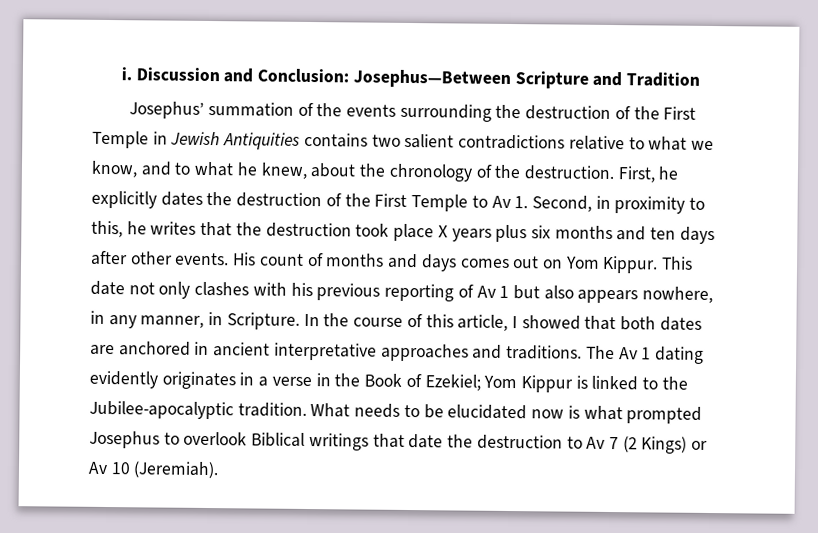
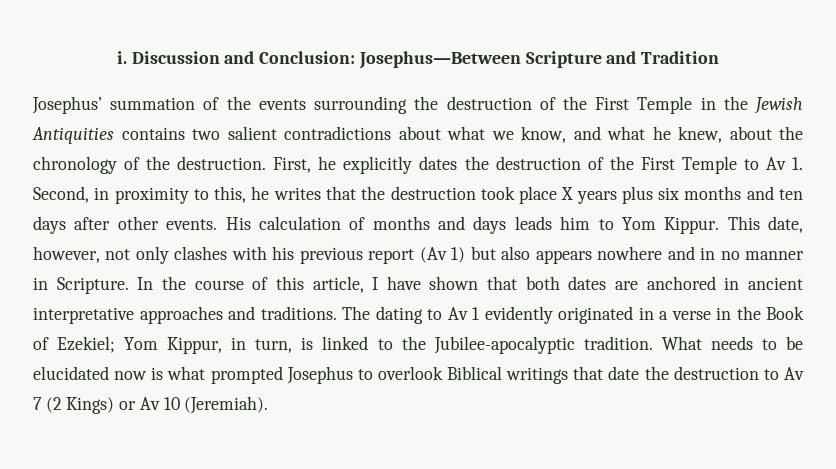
- Josephus’ summation of the events surrounding the destruction of the First Temple in Jewish Antiquities contains two salient contradictions relative to what we know, and to what he knew, about the chronology of the destruction.
+ Josephus’ summation of the events surrounding the destruction of the First Temple in the Jewish Antiquities contains two salient contradictions about what we know, and what he knew, about the chronology of the destruction.
- His count of months and days comes out on Yom Kippur.
+ His calculation of months and days leads him to Yom Kippur.
- This date not only clashes with his previous reporting of Av 1 but also appears nowhere, in any manner, in Scripture.
+ This date, however, not only clashes with his previous report (Av 1) but also appears nowhere and in no manner in Scripture.
- In the course of this article, I showed that both dates are anchored in ancient interpretative approaches and traditions.
+ In the course of this article, I have shown that both dates are anchored in ancient interpretative approaches and traditions.
- The Av 1 dating evidently originates in a verse in the Book of Ezekiel; Yom Kippur is linked to the Jubilee-apocalyptic tradition.
+ The dating to Av 1 evidently originated in a verse in the Book of Ezekiel; Yom Kippur, in turn, is linked to the Jubilee-apocalyptic tradition.

